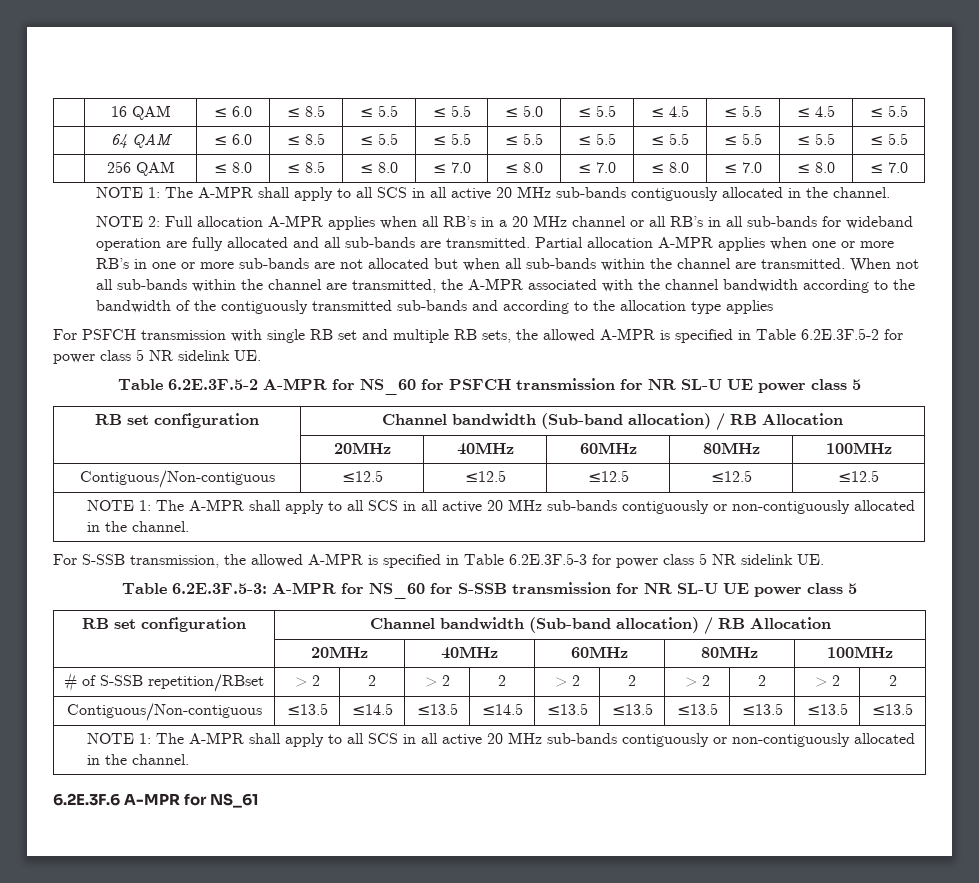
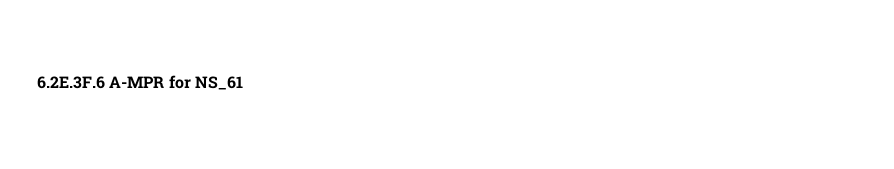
- | 16 QAM | ≤ 6.0 | ≤ 8.5 | ≤ 5.5 | ≤ 5.5 | ≤ 5.0 | ≤ 5.5 | ≤ 4.5 | ≤ 5.5 | ≤ 4.5 | ≤ 5.5
- | 64 QAM | ≤ 6.0 | ≤ 8.5 | ≤ 5.5 | ≤ 5.5 | ≤ 5.5 | ≤ 5.5 | ≤ 5.5 | ≤ 5.5 | ≤ 5.5 | ≤ 5.5
- | 256 QAM | ≤ 8.0 | ≤ 8.5 | ≤ 8.0 | ≤ 7.0 | ≤ 8.0 | ≤ 7.0 | ≤ 8.0 | ≤ 7.0 | ≤ 8.0 | ≤ 7.0
- NOTE 1: The A-MPR shall apply to all SCS in all active 20 MHz sub-bands contiguously allocated in the channel.
- NOTE 2: Full allocation A-MPR applies when all RB’s in a 20 MHz channel or all RB’s in all sub-bands for wideband operation are fully allocated and all sub-bands are transmitted. Partial allocation A-MPR applies when one or more RB’s in one or more sub-bands are not allocated but when all sub-bands within the channel are transmitted. When not all sub-bands within the channel are transmitted, the A-MPR associated with the channel bandwidth according to the bandwidth of the contiguously transmitted sub-bands and according to the allocation type applies
- For PSFCH transmission with single RB set and multiple RB sets, the allowed A-MPR is specified in Table 6.2E.3F.5-2 for power class 5 NR sidelink UE.
- Table 6.2E.3F.5-2 A-MPR for NS_60 for PSFCH transmission for NR SL-U UE power class 5
- RB set configuration | Channel bandwidth (Sub-band allocation) / RB Allocation
- | 20MHz | 40MHz | 60MHz | 80MHz | 100MHz
- Contiguous/Non-contiguous | ≤12.5 | ≤12.5 | ≤12.5 | ≤12.5 | ≤12.5
- NOTE 1: The A-MPR shall apply to all SCS in all active 20 MHz sub-bands contiguously or non-contiguously allocated in the channel.
- For S-SSB transmission, the allowed A-MPR is specified in Table 6.2E.3F.5-3 for power class 5 NR sidelink UE.
- Table 6.2E.3F.5-3: A-MPR for NS_60 for S-SSB transmission for NR SL-U UE power class 5
- RB set configuration | Channel bandwidth (Sub-band allocation) / RB Allocation
- | 20MHz | 40MHz | 60MHz | 80MHz | 100MHz
- # of S-SSB repetition/RBset | > 2 | 2 | > 2 | 2 | > 2 | 2 | > 2 | 2 | > 2 | 2
- Contiguous/Non-contiguous | ≤13.5 | ≤14.5 | ≤13.5 | ≤14.5 | ≤13.5 | ≤13.5 | ≤13.5 | ≤13.5 | ≤13.5 | ≤13.5
- NOTE 1: The A-MPR shall apply to all SCS in all active 20 MHz sub-bands contiguously or non-contiguously allocated in the channel.

